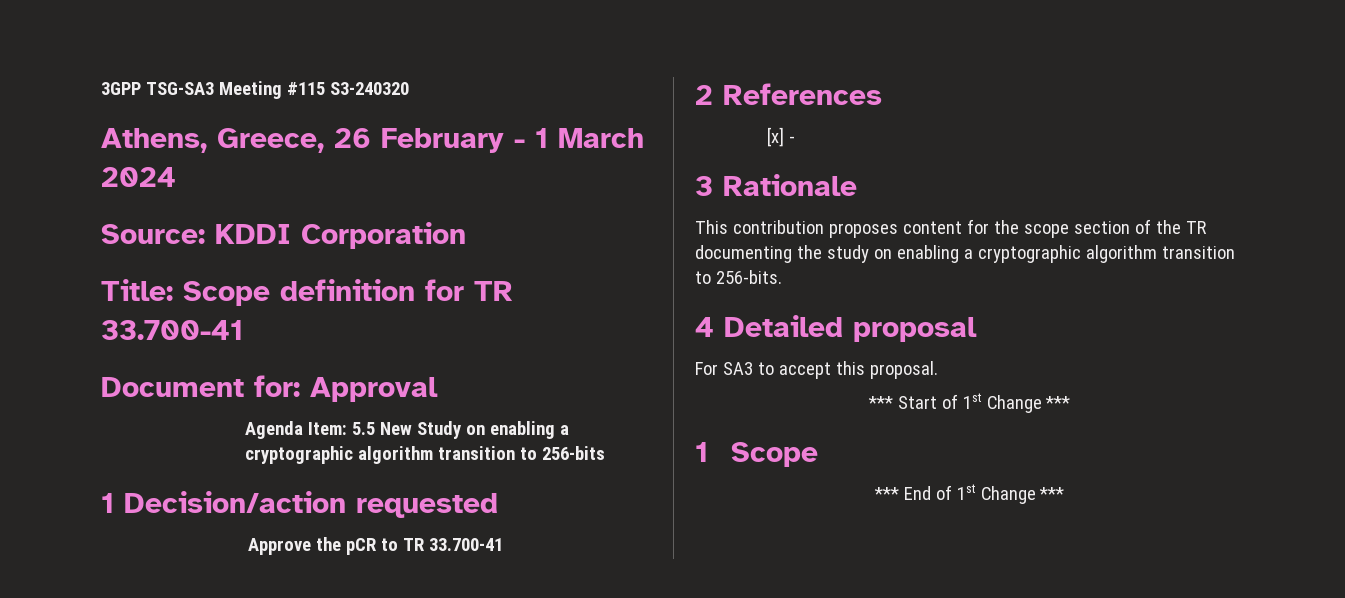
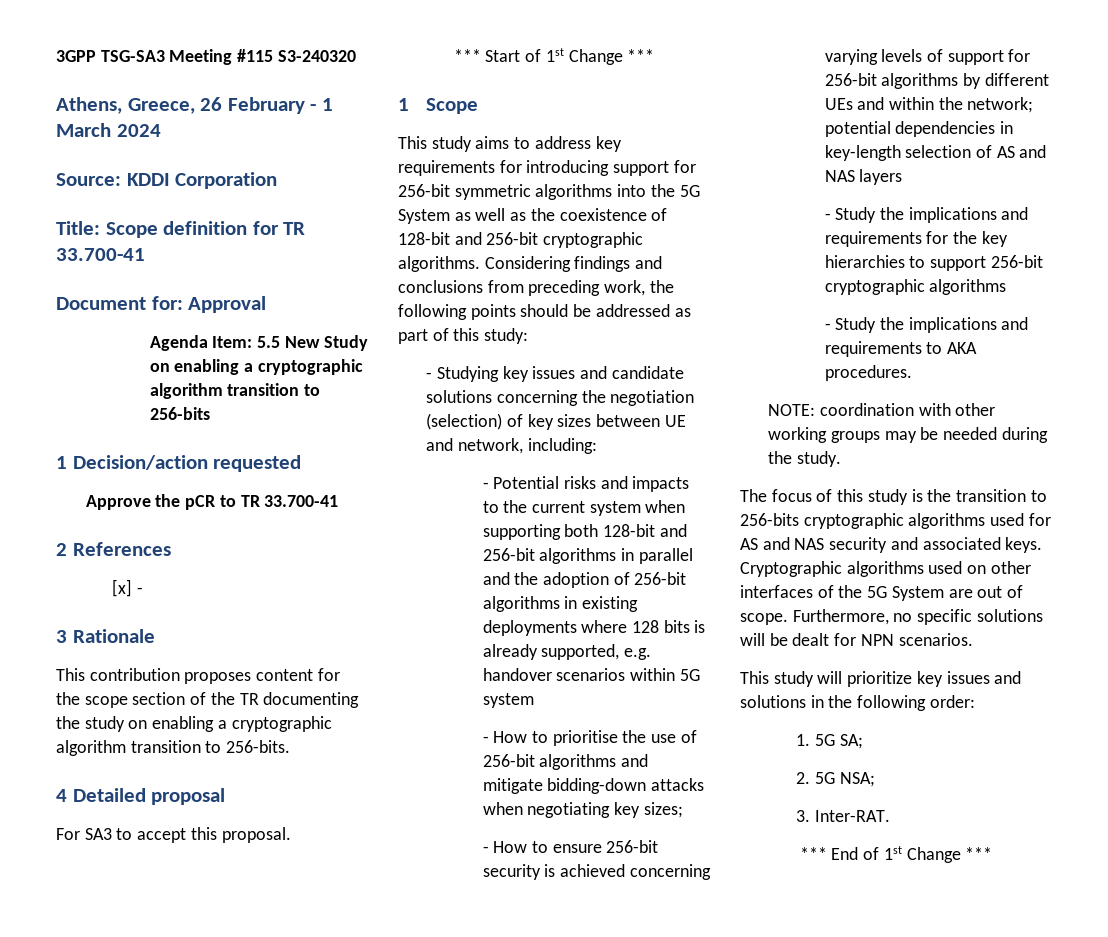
+ This study aims to address key requirements for introducing support for 256-bit symmetric algorithms into the 5G System as well as the coexistence of 128-bit and 256-bit cryptographic algorithms. Considering findings and conclusions from preceding work, the following points should be addressed as part of this study:
+ - Studying key issues and candidate solutions concerning the negotiation (selection) of key sizes between UE and network, including:
+ - Potential risks and impacts to the current system when supporting both 128-bit and 256-bit algorithms in parallel and the adoption of 256-bit algorithms in existing deployments where 128 bits is already supported, e.g. handover scenarios within 5G system
+ - How to prioritise the use of 256-bit algorithms and mitigate bidding-down attacks when negotiating key sizes;
+ - How to ensure 256-bit security is achieved concerning varying levels of support for 256-bit algorithms by different UEs and within the network; potential dependencies in key-length selection of AS and NAS layers
+ - Study the implications and requirements for the key hierarchies to support 256-bit cryptographic algorithms
+ - Study the implications and requirements to AKA procedures.
+ NOTE: coordination with other working groups may be needed during the study.
+ The focus of this study is the transition to 256-bits cryptographic algorithms used for AS and NAS security and associated keys. Cryptographic algorithms used on other interfaces of the 5G System are out of scope. Furthermore, no specific solutions will be dealt for NPN scenarios.
+ This study will prioritize key issues and solutions in the following order:
+ 1. 5G SA;
+ 2. 5G NSA;
+ 3. Inter-RAT.

